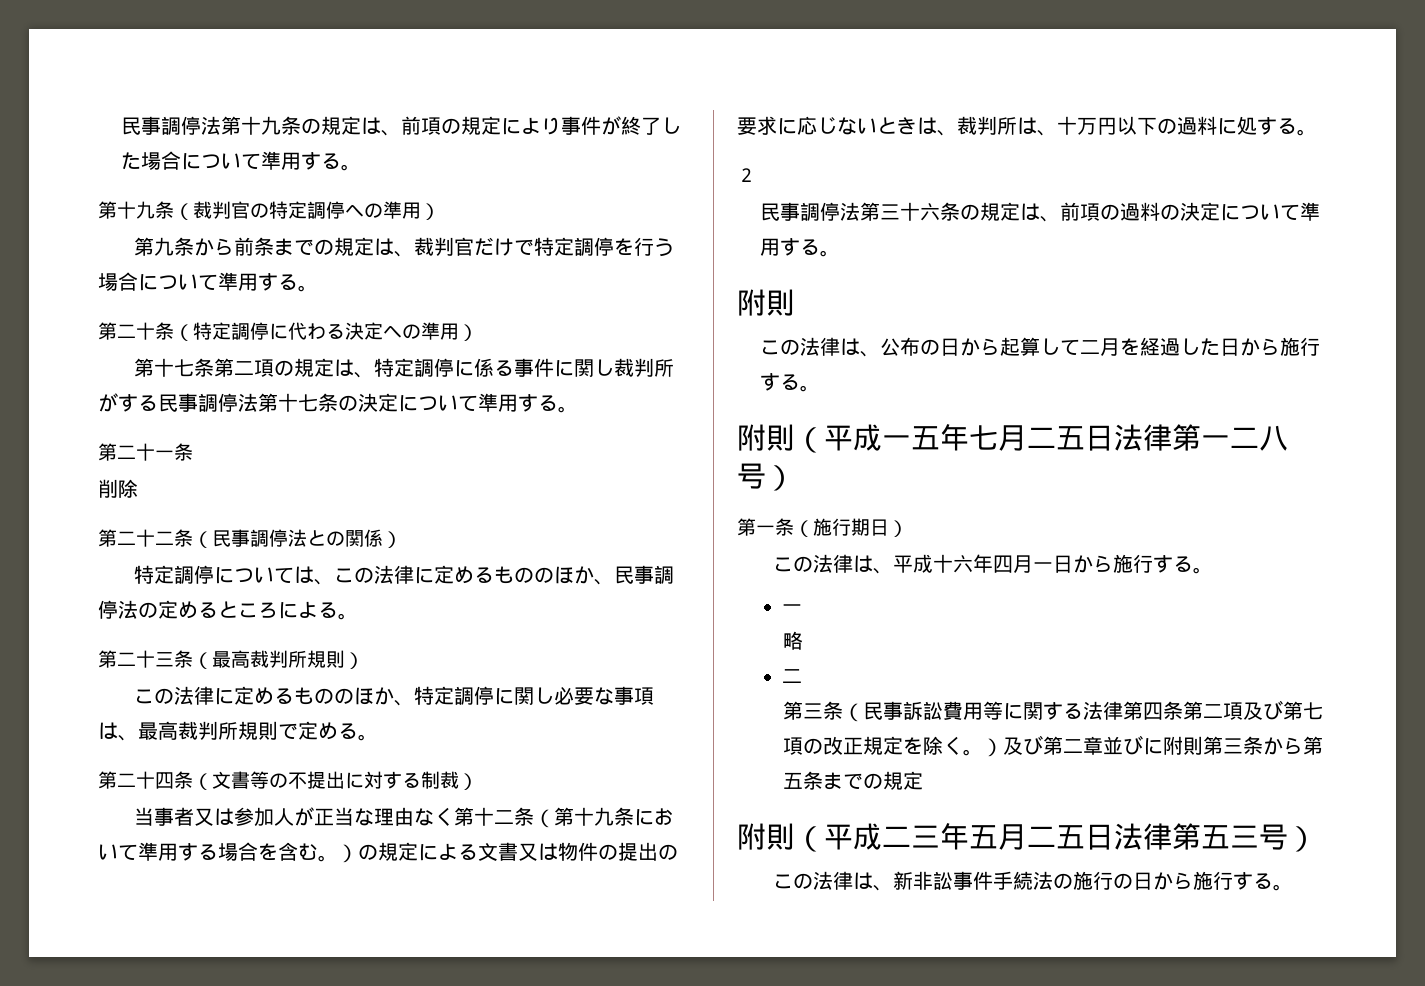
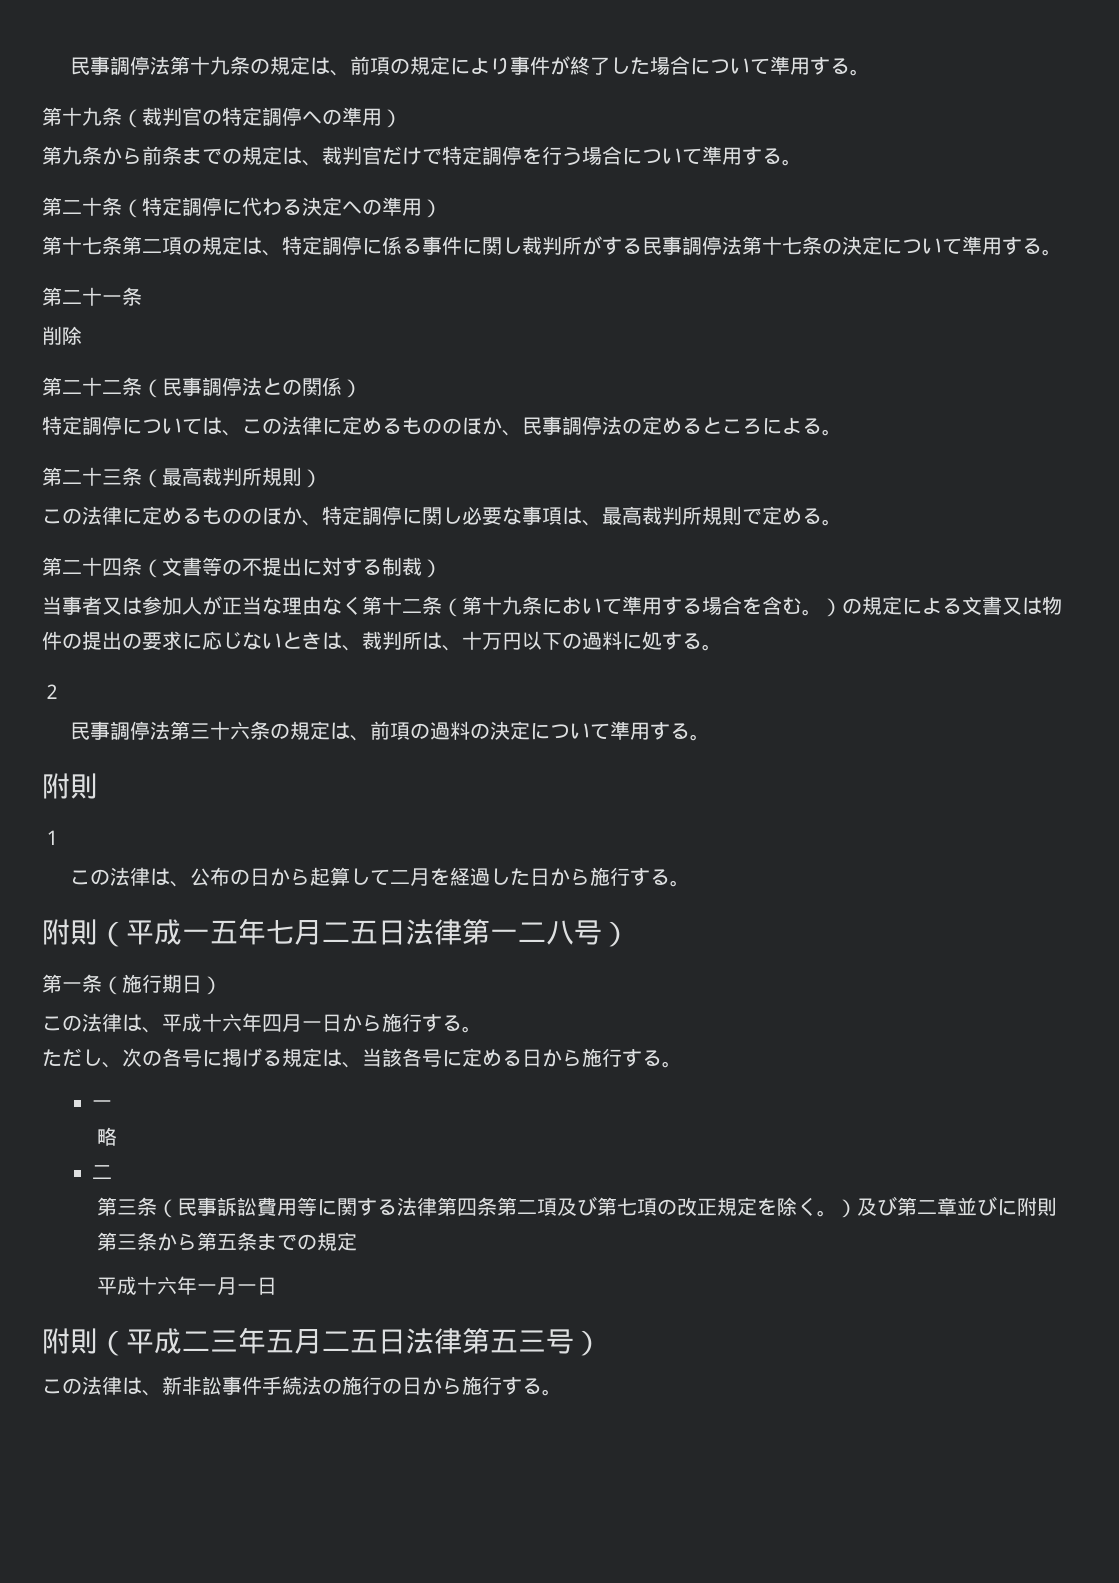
+ １
+ ただし、次の各号に掲げる規定は、当該各号に定める日から施行する。
+ 平成十六年一月一日

